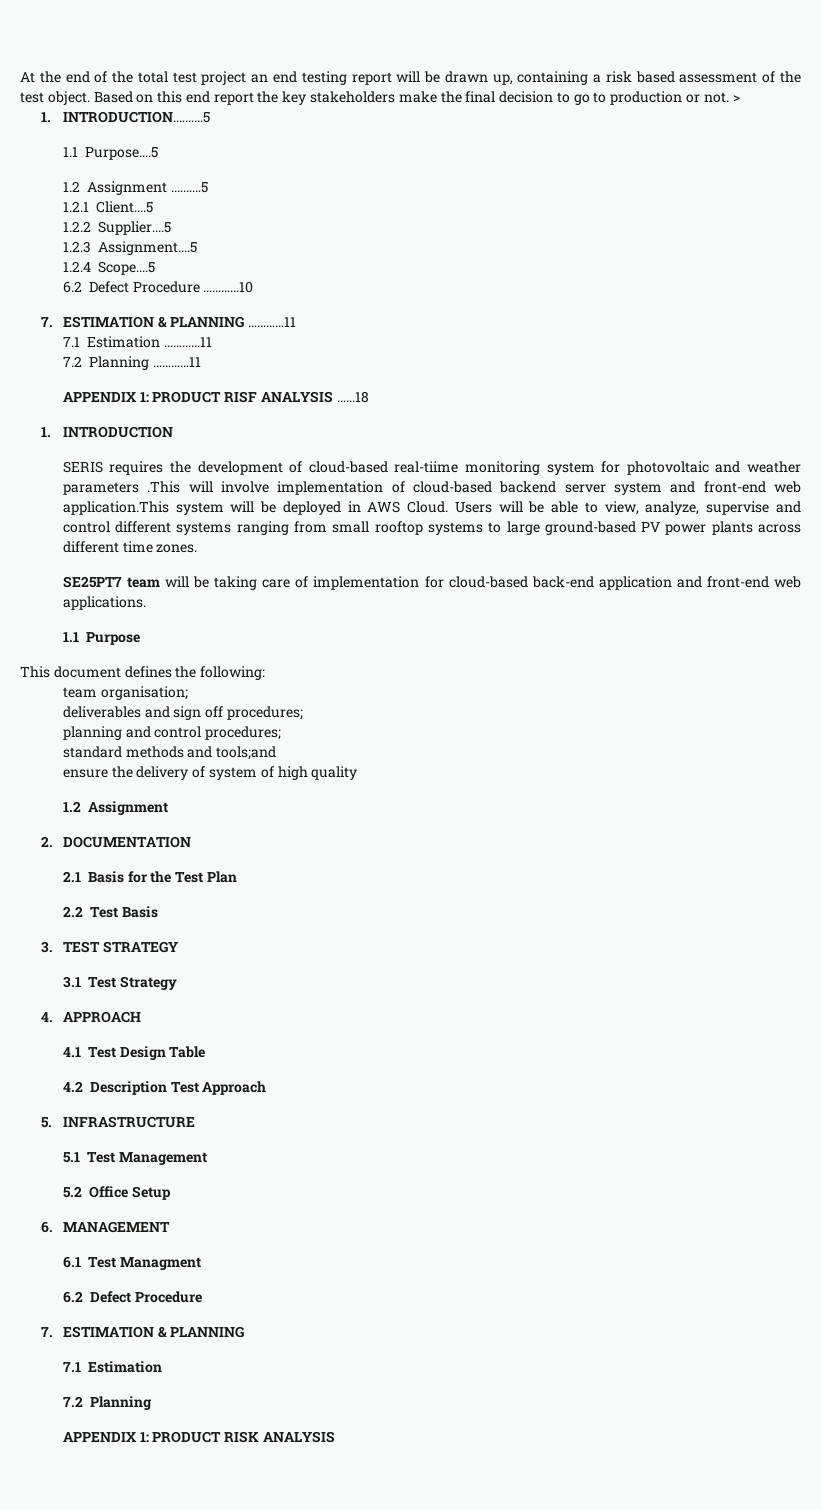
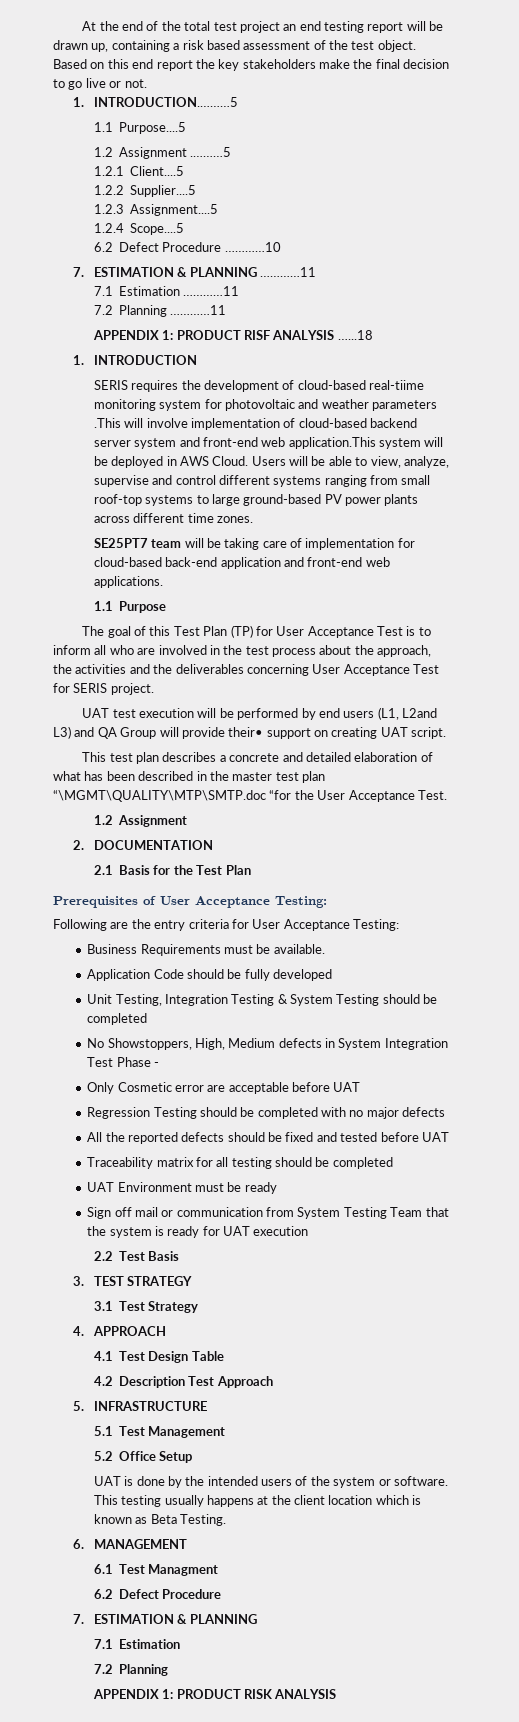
- Based on this end report the key stakeholders make the final decision to go to production or not. >
+ Based on this end report the key stakeholders make the final decision to go live or not.
- Users will be able to view, analyze, supervise and control different systems ranging from small rooftop systems to large ground-based PV power plants across different time zones.
+ Users will be able to view, analyze, supervise and control different systems ranging from small roof-top systems to large ground-based PV power plants across different time zones.
- This document defines the following:
- team organisation;
- deliverables and sign off procedures;
- planning and control procedures;
- standard methods and tools;and
- ensure the delivery of system of high quality
+ The goal of this Test Plan (TP) for User Acceptance Test is to inform all who are involved in the test process about the approach, the activities and the deliverables concerning User Acceptance Test for SERIS project.
+ UAT test execution will be performed by end users (L1, L2and L3) and QA Group will provide their• support on creating UAT script.
+ This test plan describes a concrete and detailed elaboration of what has been described in the master test plan “\MGMT\QUALITY\MTP\SMTP.doc “for the User Acceptance Test.
+ Prerequisites of User Acceptance Testing:
+ Following are the entry criteria for User Acceptance Testing:
+ Business Requirements must be available.
+ Application Code should be fully developed
+ Unit Testing, Integration Testing & System Testing should be completed
+ No Showstoppers, High, Medium defects in System Integration Test Phase -
+ Only Cosmetic error are acceptable before UAT
+ Regression Testing should be completed with no major defects
+ All the reported defects should be fixed and tested before UAT
+ Traceability matrix for all testing should be completed
+ UAT Environment must be ready
+ Sign off mail or communication from System Testing Team that the system is ready for UAT execution
+ UAT is done by the intended users of the system or software. This testing usually happens at the client location which is known as Beta Testing.

